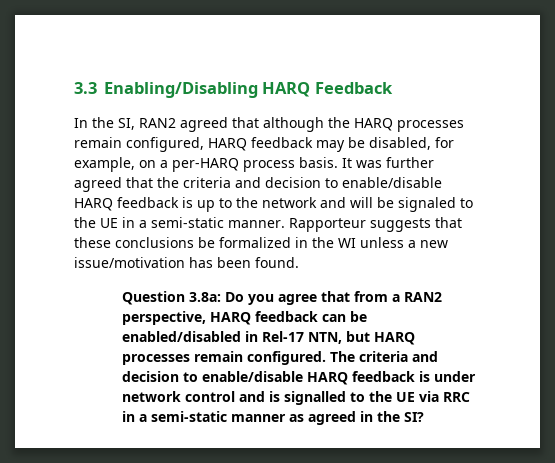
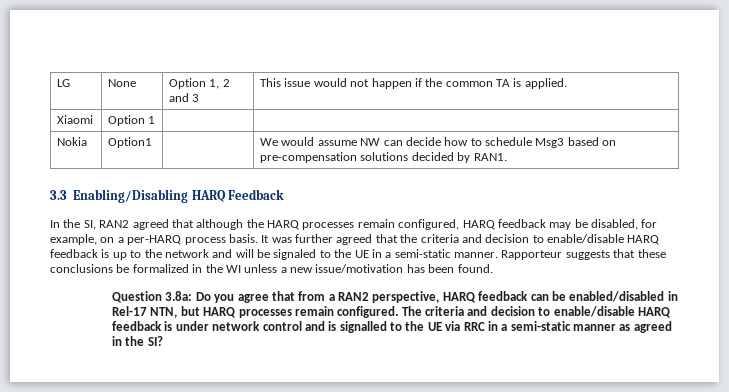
+ LG | None | Option 1, 2 and 3 | This issue would not happen if the common TA is applied.
+ Xiaomi | Option 1 | |
+ Nokia | Option1 | | We would assume NW can decide how to schedule Msg3 based on pre-compensation solutions decided by RAN1.

